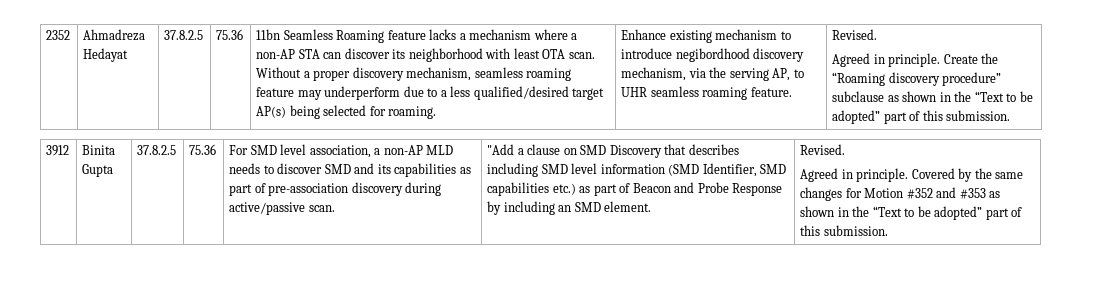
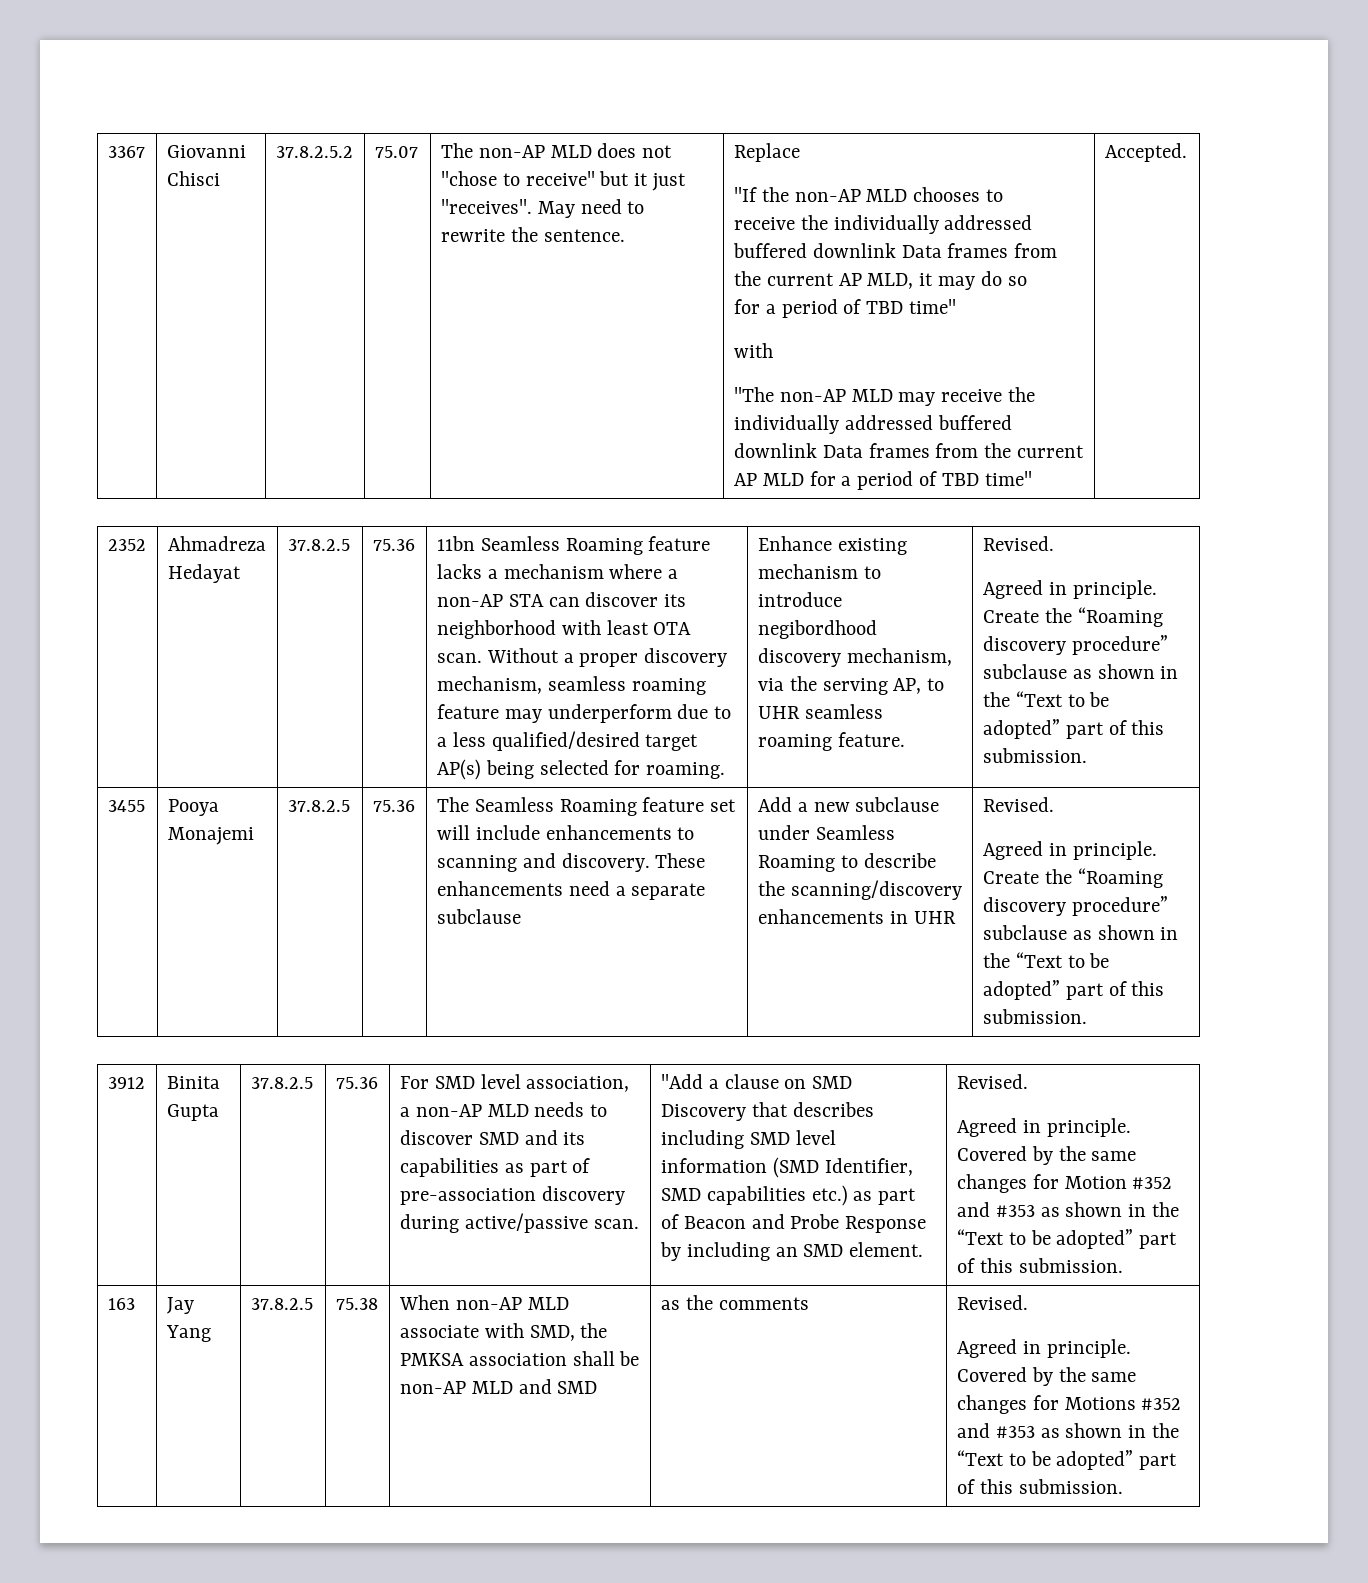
+ 3367 | Giovanni Chisci | 37.8.2.5.2 | 75.07 | The non-AP MLD does not "chose to receive" but it just "receives". May need to rewrite the sentence. | Replace
+ "If the non-AP MLD chooses to
+ receive the individually addressed buffered downlink Data frames from the current AP MLD, it may do so
+ for a period of TBD time"
+ with
+ "The non-AP MLD may receive the individually addressed buffered downlink Data frames from the current AP MLD for a period of TBD time" | Accepted.
+ 3455 | Pooya Monajemi | 37.8.2.5 | 75.36 | The Seamless Roaming feature set will include enhancements to scanning and discovery. These enhancements need a separate subclause | Add a new subclause under Seamless Roaming to describe the scanning/discovery enhancements in UHR | Revised.
+ Agreed in principle. Create the “Roaming discovery procedure” subclause as shown in the “Text to be adopted” part of this submission.
+ 163 | Jay Yang | 37.8.2.5 | 75.38 | When non-AP MLD associate with SMD, the PMKSA association shall be non-AP MLD and SMD | as the comments | Revised.
+ Agreed in principle. Covered by the same changes for Motions #352 and #353 as shown in the “Text to be adopted” part of this submission.

